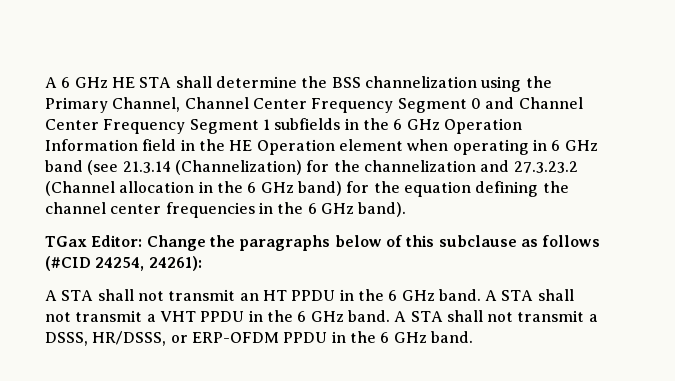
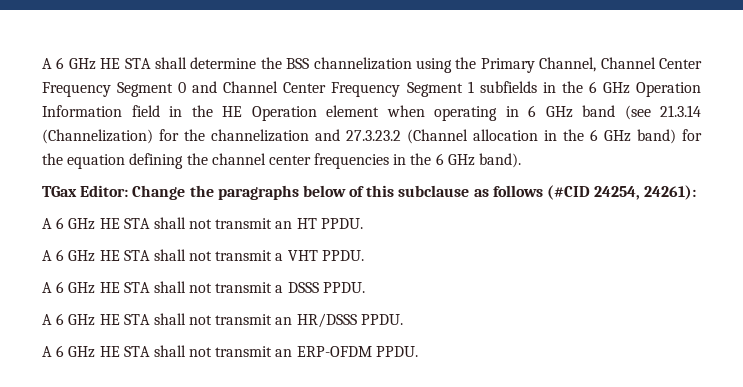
- A STA shall not transmit an HT PPDU in the 6 GHz band. A STA shall not transmit a VHT PPDU in the 6 GHz band. A STA shall not transmit a DSSS, HR/DSSS, or ERP-OFDM PPDU in the 6 GHz band.
+ A 6 GHz HE STA shall not transmit an HT PPDU.
+ A 6 GHz HE STA shall not transmit a VHT PPDU.
+ A 6 GHz HE STA shall not transmit a DSSS PPDU.
+ A 6 GHz HE STA shall not transmit an HR/DSSS PPDU.
+ A 6 GHz HE STA shall not transmit an ERP-OFDM PPDU.

